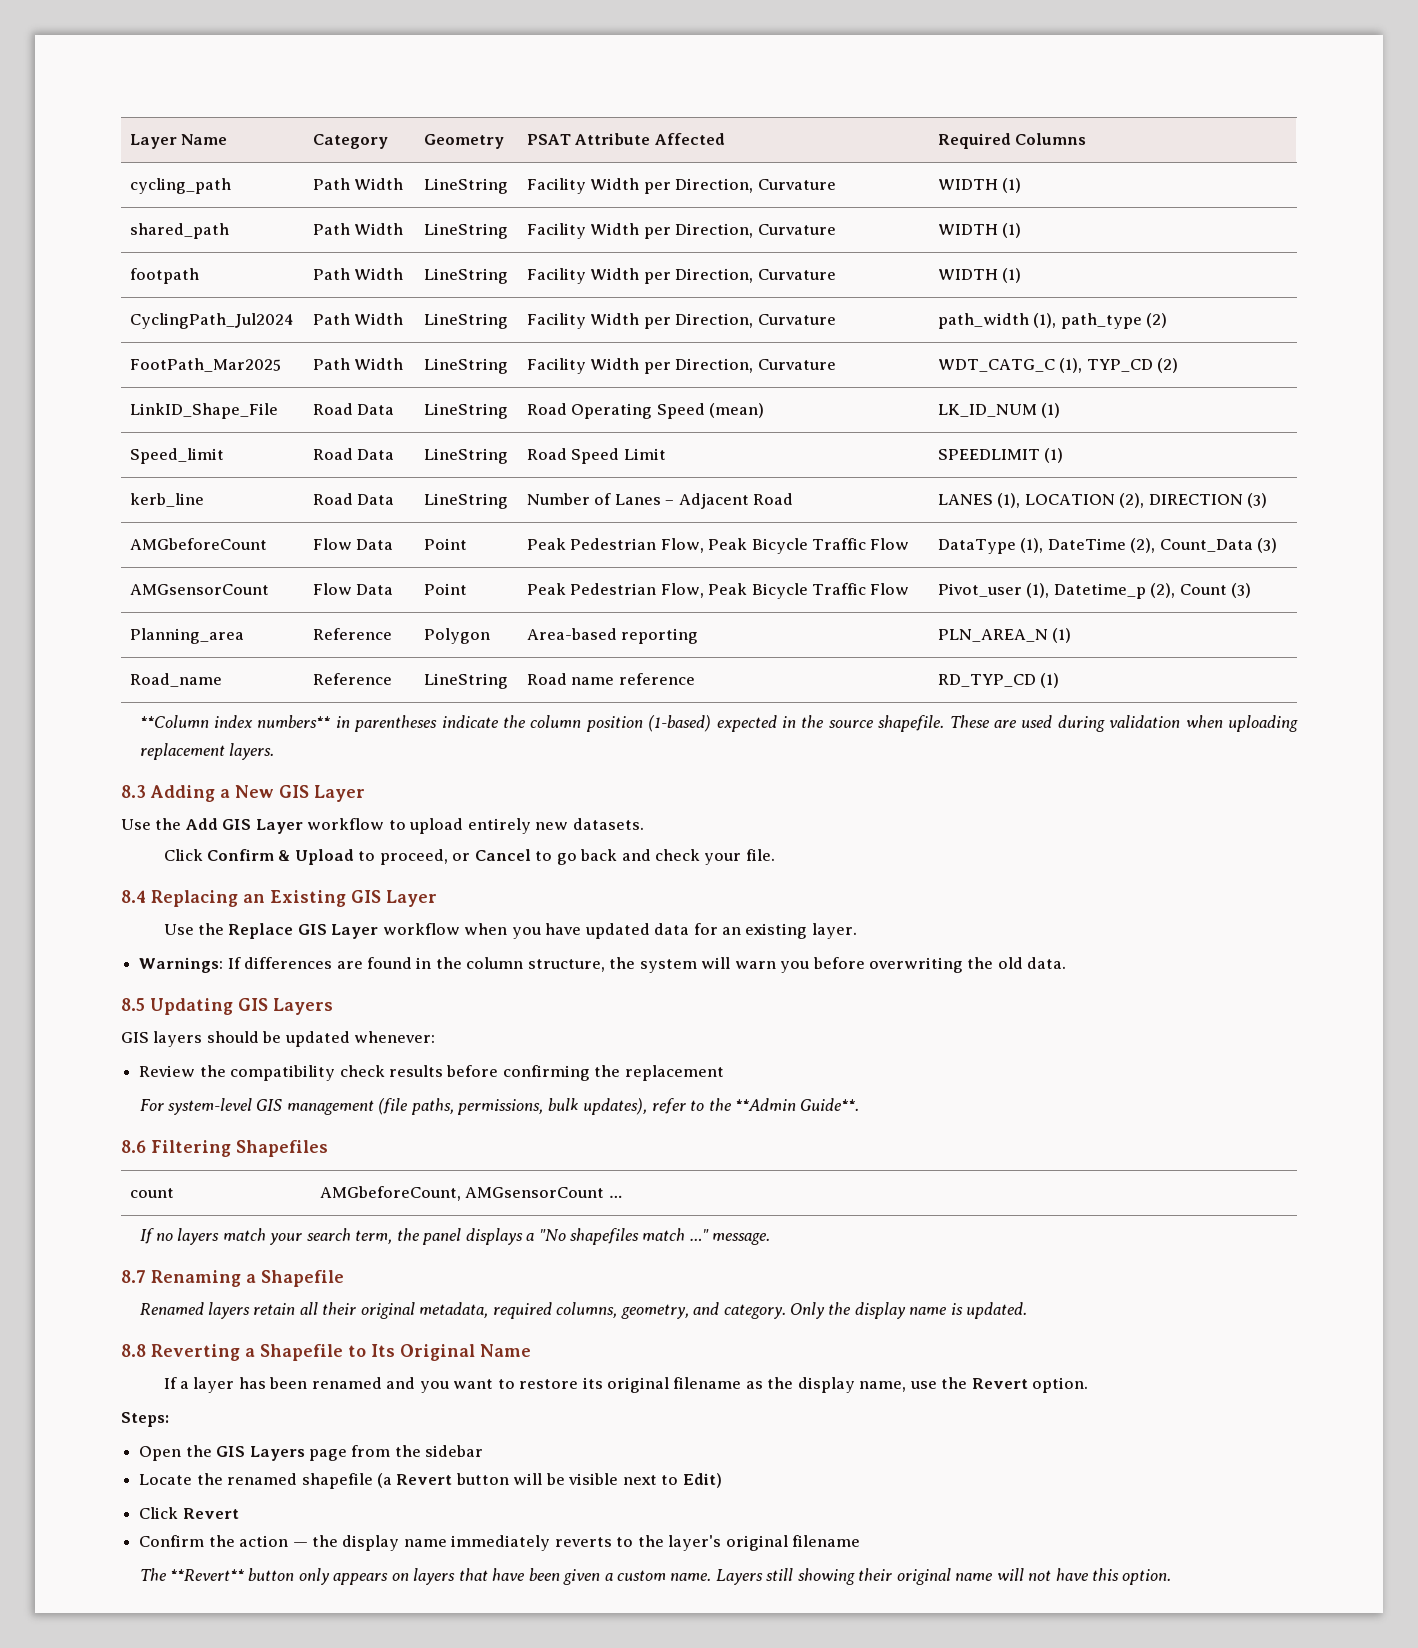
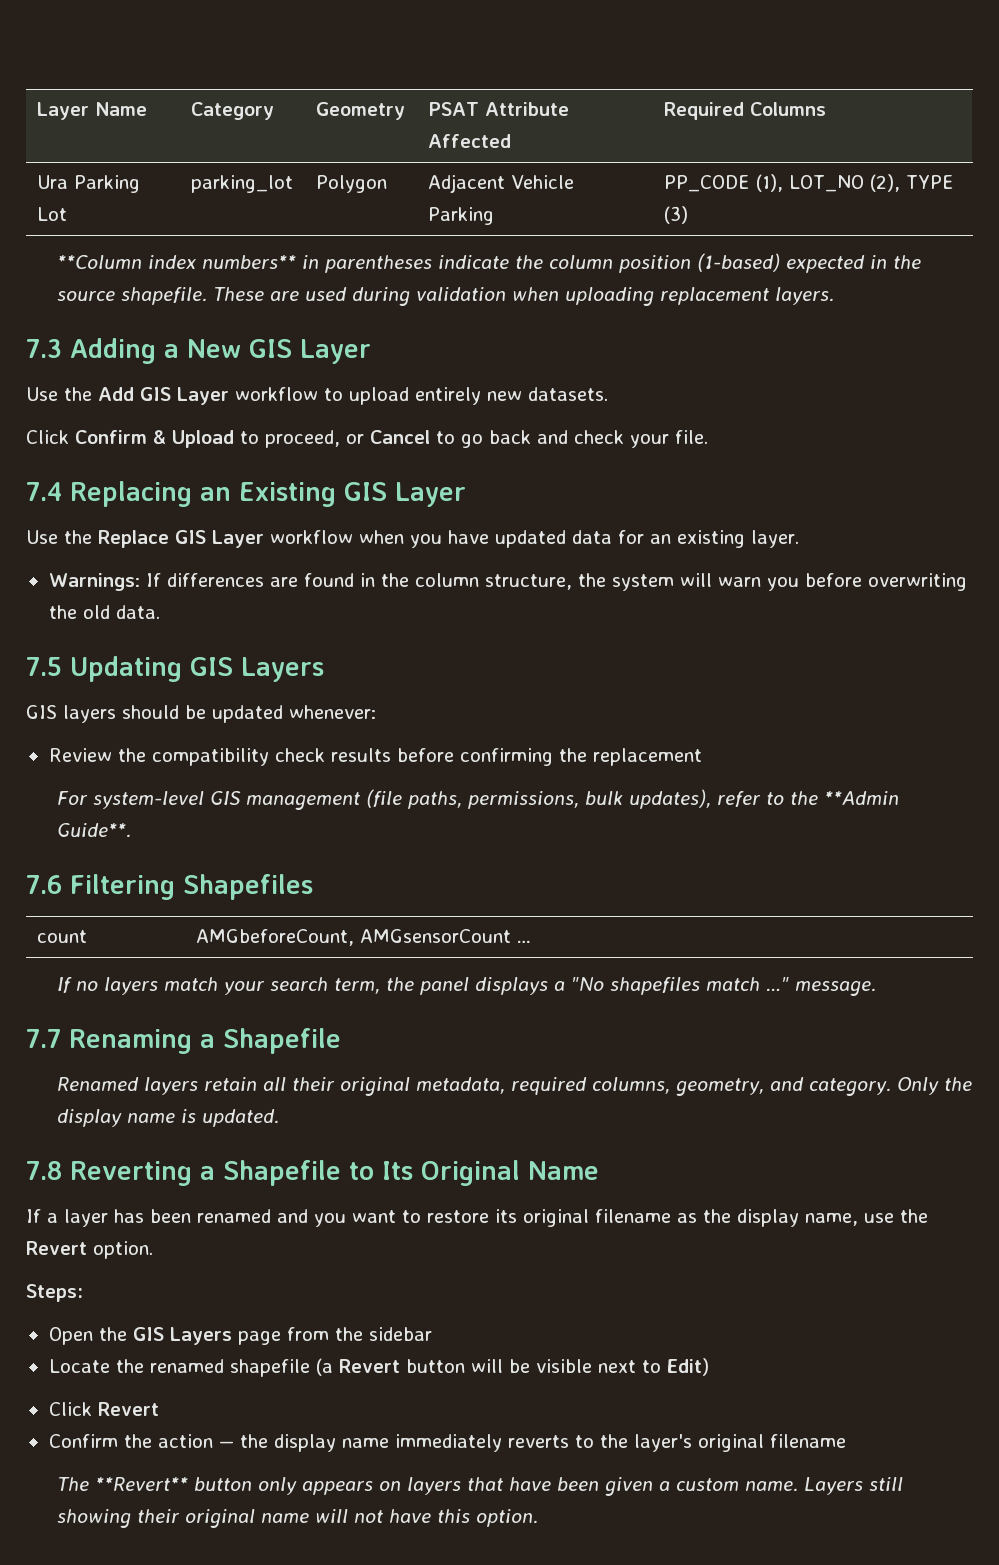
- cycling_path | Path Width | LineString | Facility Width per Direction, Curvature | WIDTH (1)
- shared_path | Path Width | LineString | Facility Width per Direction, Curvature | WIDTH (1)
- footpath | Path Width | LineString | Facility Width per Direction, Curvature | WIDTH (1)
- CyclingPath_Jul2024 | Path Width | LineString | Facility Width per Direction, Curvature | path_width (1), path_type (2)
- FootPath_Mar2025 | Path Width | LineString | Facility Width per Direction, Curvature | WDT_CATG_C (1), TYP_CD (2)
- LinkID_Shape_File | Road Data | LineString | Road Operating Speed (mean) | LK_ID_NUM (1)
- Speed_limit | Road Data | LineString | Road Speed Limit | SPEEDLIMIT (1)
- kerb_line | Road Data | LineString | Number of Lanes – Adjacent Road | LANES (1), LOCATION (2), DIRECTION (3)
- AMGbeforeCount | Flow Data | Point | Peak Pedestrian Flow, Peak Bicycle Traffic Flow | DataType (1), DateTime (2), Count_Data (3)
- AMGsensorCount | Flow Data | Point | Peak Pedestrian Flow, Peak Bicycle Traffic Flow | Pivot_user (1), Datetime_p (2), Count (3)
- Planning_area | Reference | Polygon | Area-based reporting | PLN_AREA_N (1)
- Road_name | Reference | LineString | Road name reference | RD_TYP_CD (1)
+ Ura Parking Lot | parking_lot | Polygon | Adjacent Vehicle Parking | PP_CODE (1), LOT_NO (2), TYPE (3)
- 8.3 Adding a New GIS Layer
+ 7.3 Adding a New GIS Layer
- 8.4 Replacing an Existing GIS Layer
+ 7.4 Replacing an Existing GIS Layer
- 8.5 Updating GIS Layers
+ 7.5 Updating GIS Layers
- 8.6 Filtering Shapefiles
+ 7.6 Filtering Shapefiles
- 8.7 Renaming a Shapefile
+ 7.7 Renaming a Shapefile
- 8.8 Reverting a Shapefile to Its Original Name
+ 7.8 Reverting a Shapefile to Its Original Name

